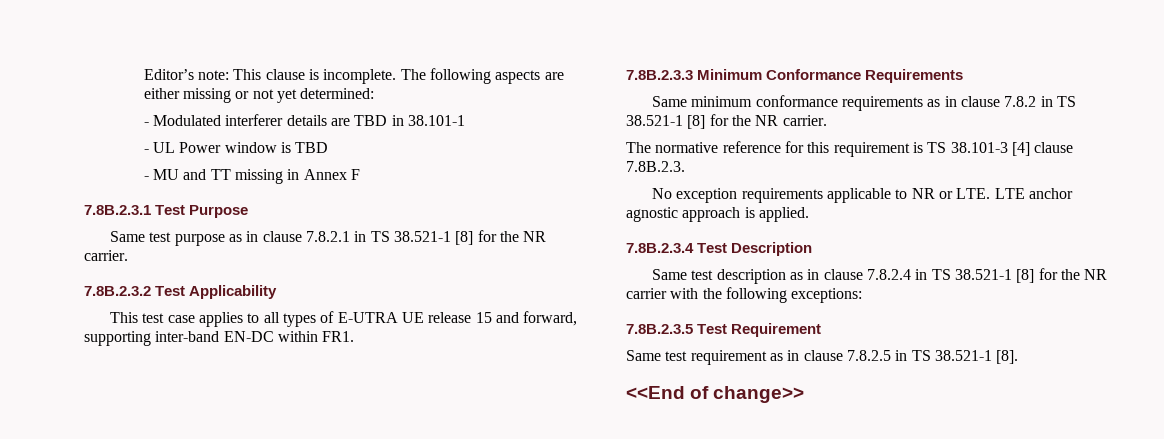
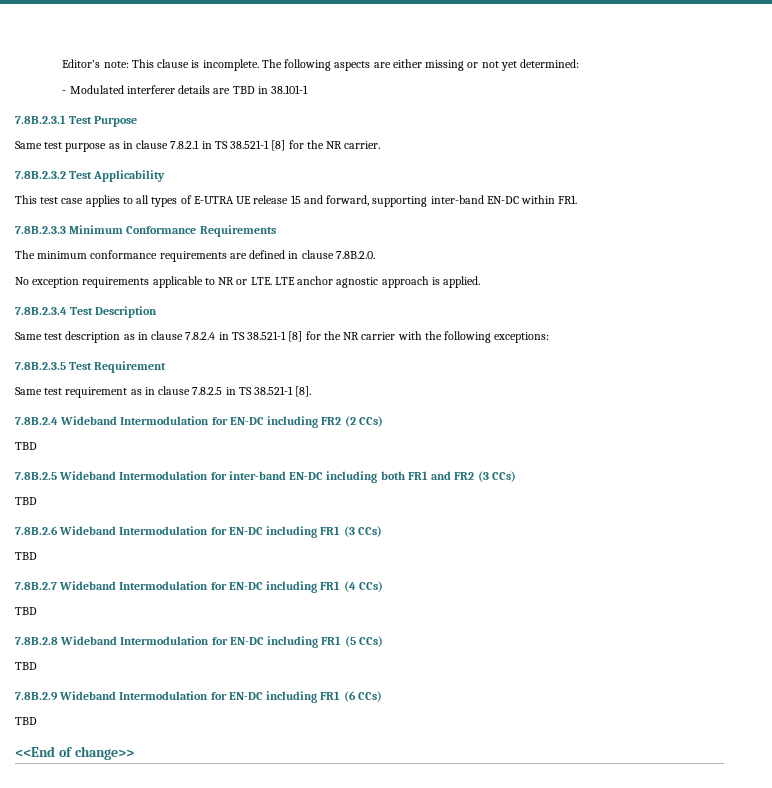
- - UL Power window is TBD
- - MU and TT missing in Annex F
- Same minimum conformance requirements as in clause 7.8.2 in TS 38.521-1 [8] for the NR carrier.
- The normative reference for this requirement is TS 38.101-3 [4] clause 7.8B.2.3.
+ The minimum conformance requirements are defined in clause 7.8B.2.0.
+ 7.8B.2.4 Wideband Intermodulation for EN-DC including FR2 (2 CCs)
+ TBD
+ 7.8B.2.5 Wideband Intermodulation for inter-band EN-DC including both FR1 and FR2 (3 CCs)
+ TBD
+ 7.8B.2.6 Wideband Intermodulation for EN-DC including FR1 (3 CCs)
+ TBD
+ 7.8B.2.7 Wideband Intermodulation for EN-DC including FR1 (4 CCs)
+ TBD
+ 7.8B.2.8 Wideband Intermodulation for EN-DC including FR1 (5 CCs)
+ TBD
+ 7.8B.2.9 Wideband Intermodulation for EN-DC including FR1 (6 CCs)
+ TBD

